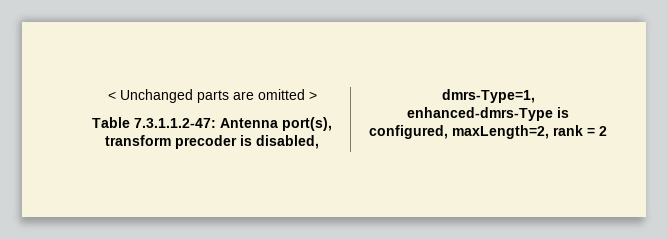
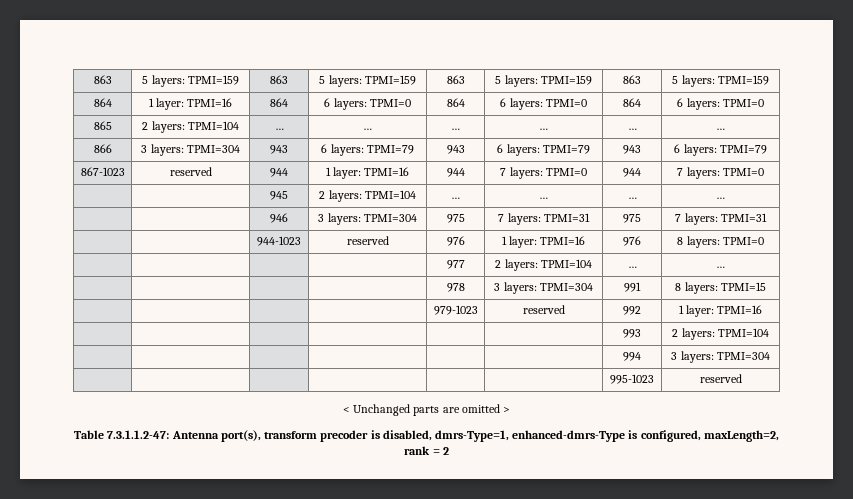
+ 863 | 5 layers: TPMI=159 | 863 | 5 layers: TPMI=159 | 863 | 5 layers: TPMI=159 | 863 | 5 layers: TPMI=159
+ 864 | 1 layer: TPMI=16 | 864 | 6 layers: TPMI=0 | 864 | 6 layers: TPMI=0 | 864 | 6 layers: TPMI=0
+ 865 | 2 layers: TPMI=104 | … | … | … | … | … | …
+ 866 | 3 layers: TPMI=304 | 943 | 6 layers: TPMI=79 | 943 | 6 layers: TPMI=79 | 943 | 6 layers: TPMI=79
+ 867-1023 | reserved | 944 | 1 layer: TPMI=16 | 944 | 7 layers: TPMI=0 | 944 | 7 layers: TPMI=0
+ | | 945 | 2 layers: TPMI=104 | … | … | … | …
+ | | 946 | 3 layers: TPMI=304 | 975 | 7 layers: TPMI=31 | 975 | 7 layers: TPMI=31
+ | | 944-1023 | reserved | 976 | 1 layer: TPMI=16 | 976 | 8 layers: TPMI=0
+ | | | | 977 | 2 layers: TPMI=104 | … | …
+ | | | | 978 | 3 layers: TPMI=304 | 991 | 8 layers: TPMI=15
+ | | | | 979-1023 | reserved | 992 | 1 layer: TPMI=16
+ | | | | | | 993 | 2 layers: TPMI=104
+ | | | | | | 994 | 3 layers: TPMI=304
+ | | | | | | 995-1023 | reserved

